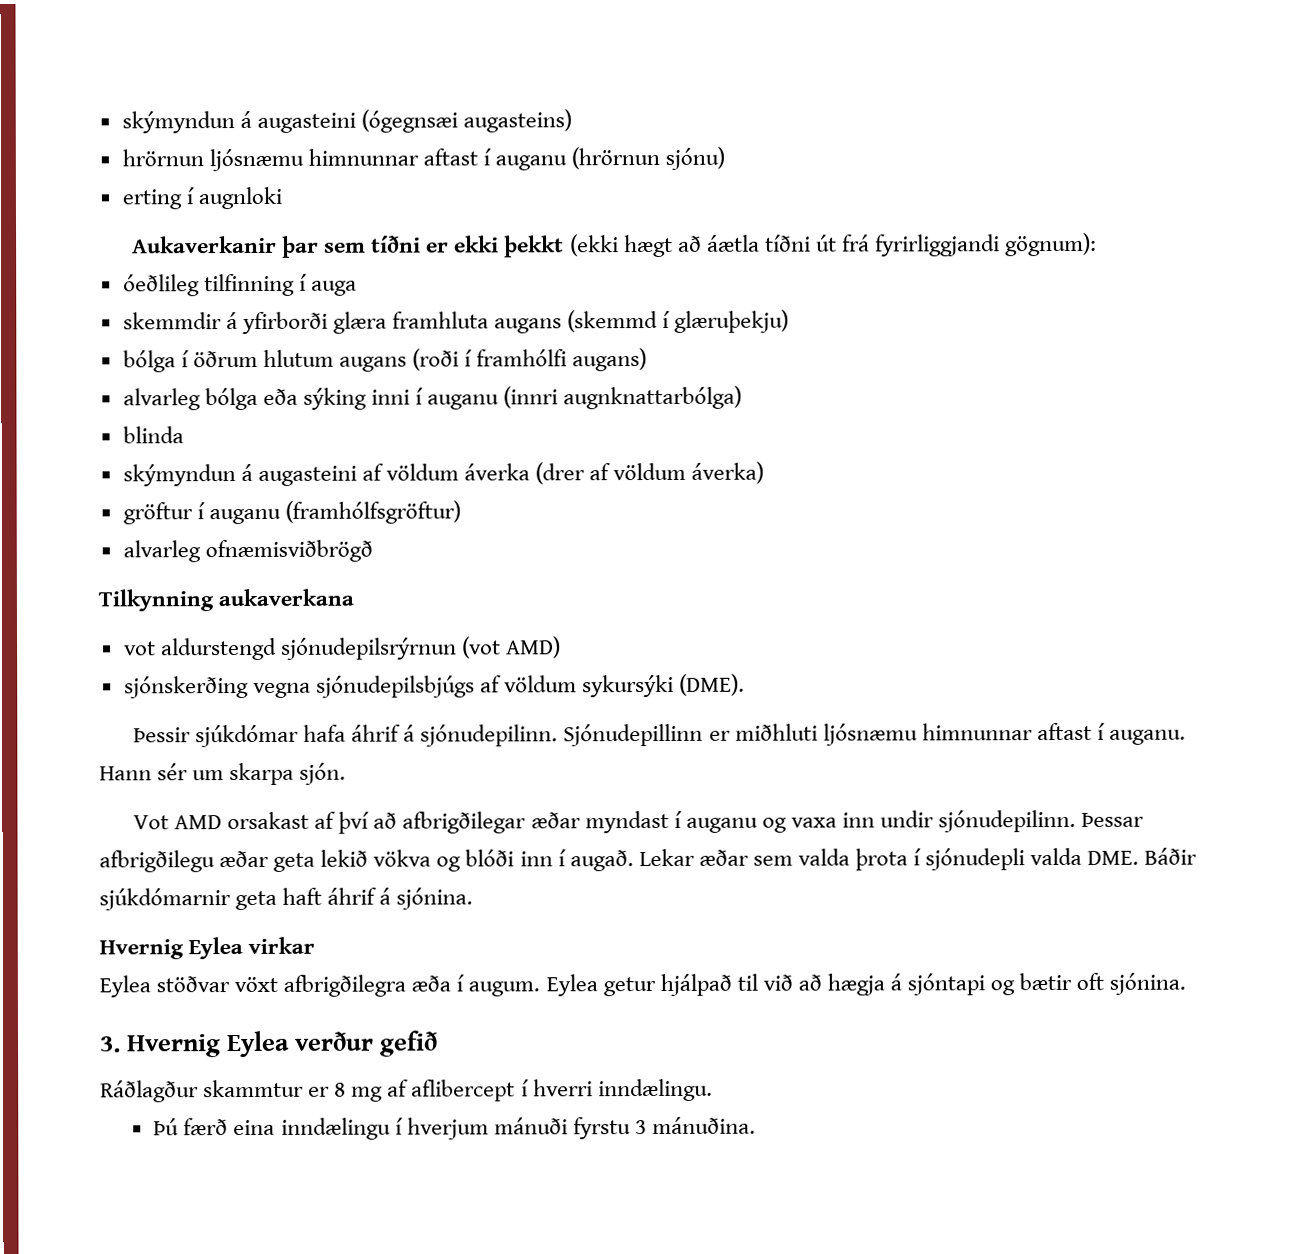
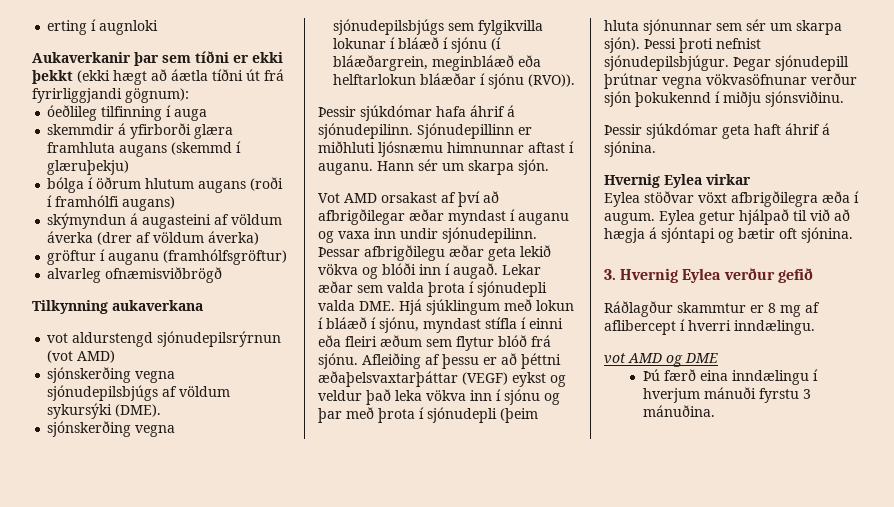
- skýmyndun á augasteini (ógegnsæi augasteins)
- hrörnun ljósnæmu himnunnar aftast í auganu (hrörnun sjónu)
- alvarleg bólga eða sýking inni í auganu (innri augnknattarbólga)
- blinda
+ sjónskerðing vegna sjónudepilsbjúgs sem fylgikvilla lokunar í bláæð í sjónu (í bláæðargrein, meginbláæð eða helftarlokun bláæðar í sjónu (RVO)).
- Lekar æðar sem valda þrota í sjónudepli valda DME. Báðir sjúkdómarnir geta haft áhrif á sjónina.
+ Lekar æðar sem valda þrota í sjónudepli valda DME. Hjá sjúklingum með lokun í bláæð í sjónu, myndast stífla í einni eða fleiri æðum sem flytur blóð frá sjónu. Afleiðing af þessu er að þéttni æðaþelsvaxtarþáttar (VEGF) eykst og veldur það leka vökva inn í sjónu og þar með þrota í sjónudepli (þeim hluta sjónunnar sem sér um skarpa sjón). Þessi þroti nefnist sjónudepilsbjúgur. Þegar sjónudepill þrútnar vegna vökvasöfnunar verður sjón þokukennd í miðju sjónsviðinu.
+ Þessir sjúkdómar geta haft áhrif á sjónina.
+ vot AMD og DME

